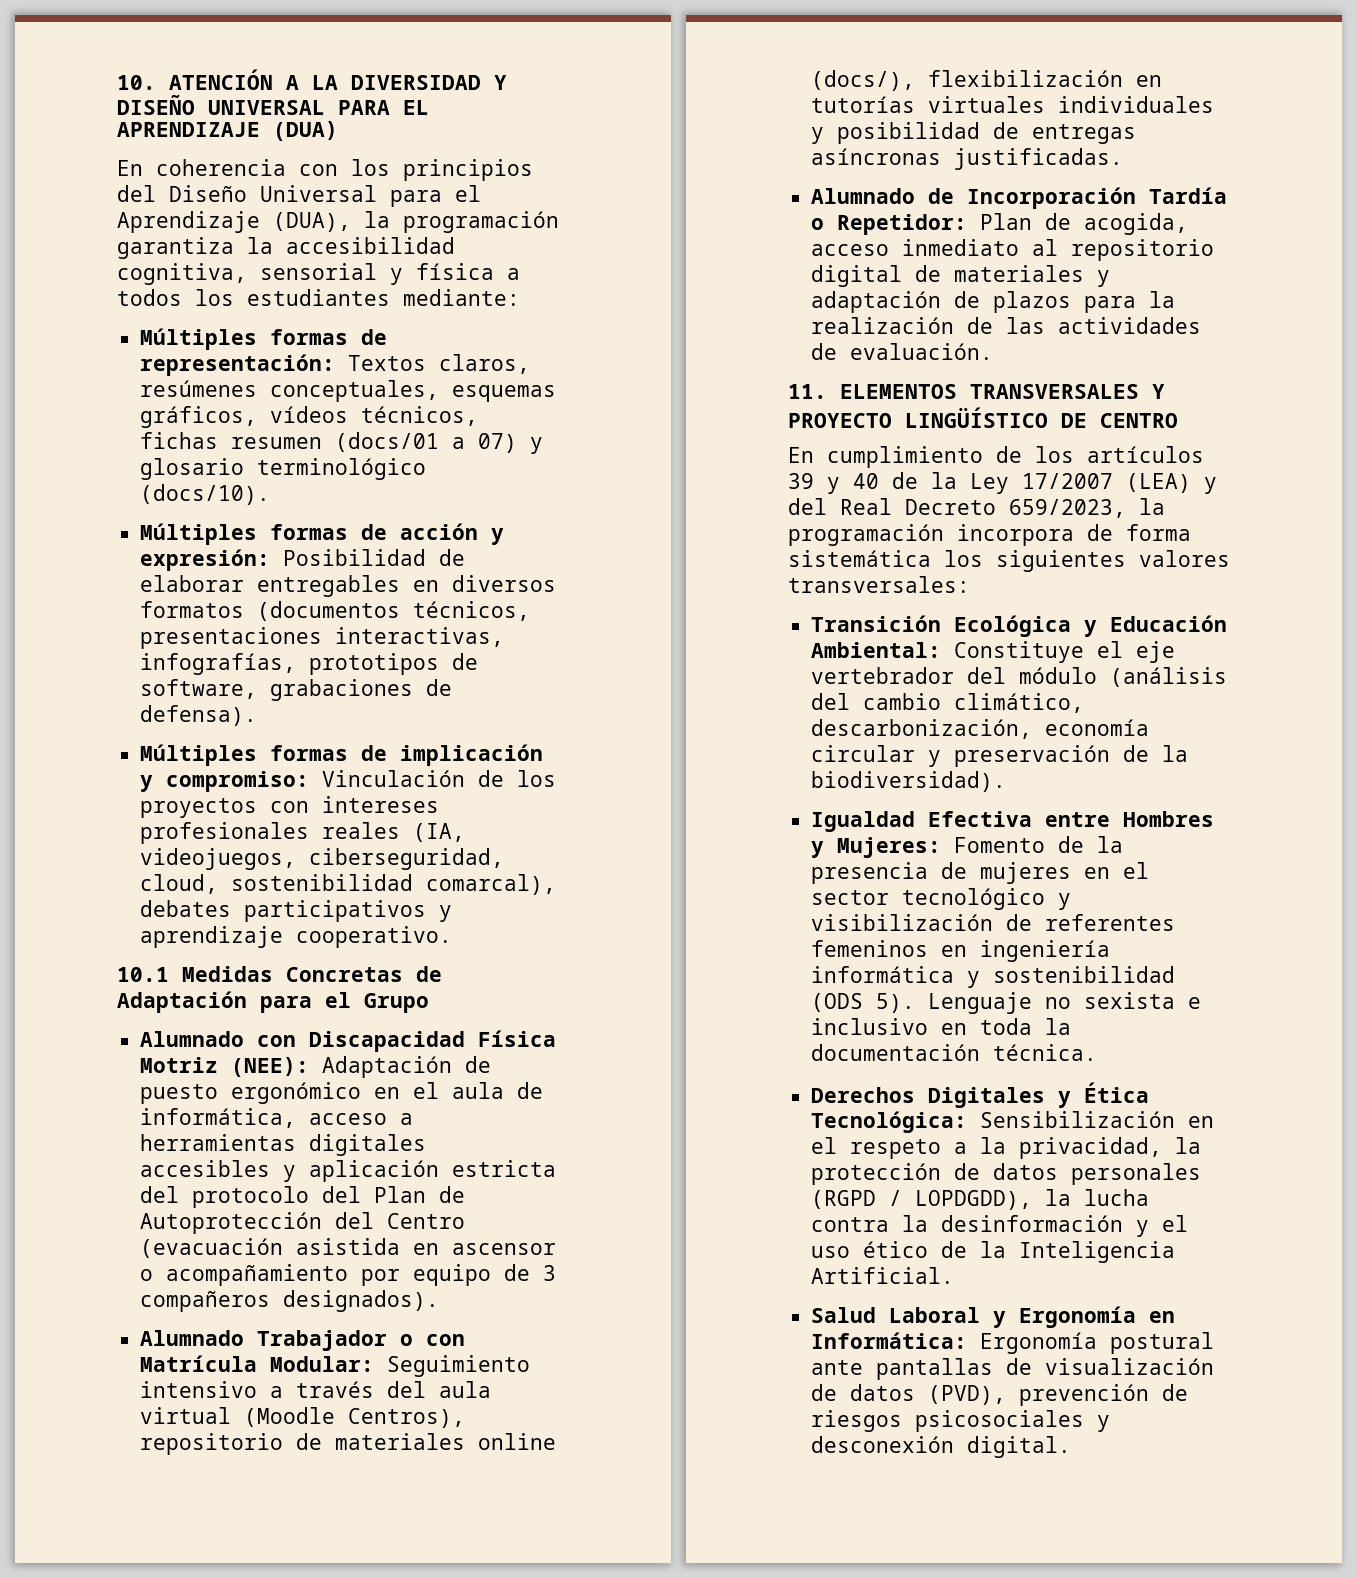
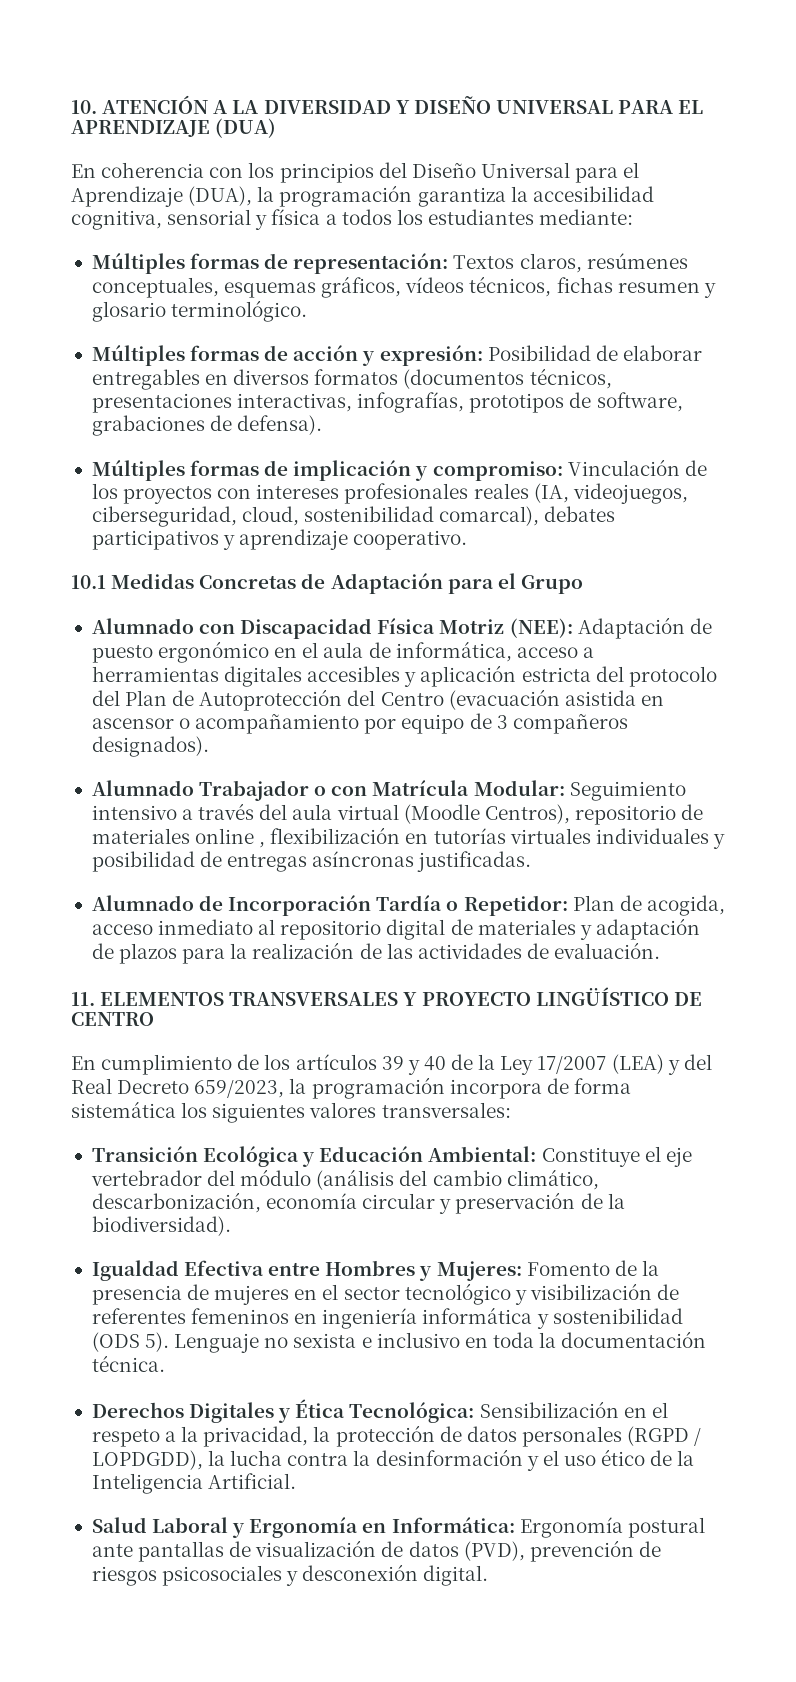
- Múltiples formas de representación: Textos claros, resúmenes conceptuales, esquemas gráficos, vídeos técnicos, fichas resumen (docs/01 a 07) y glosario terminológico (docs/10).
+ Múltiples formas de representación: Textos claros, resúmenes conceptuales, esquemas gráficos, vídeos técnicos, fichas resumen y glosario terminológico.
- Alumnado Trabajador o con Matrícula Modular: Seguimiento intensivo a través del aula virtual (Moodle Centros), repositorio de materiales online (docs/), flexibilización en tutorías virtuales individuales y posibilidad de entregas asíncronas justificadas.
+ Alumnado Trabajador o con Matrícula Modular: Seguimiento intensivo a través del aula virtual (Moodle Centros), repositorio de materiales online , flexibilización en tutorías virtuales individuales y posibilidad de entregas asíncronas justificadas.

